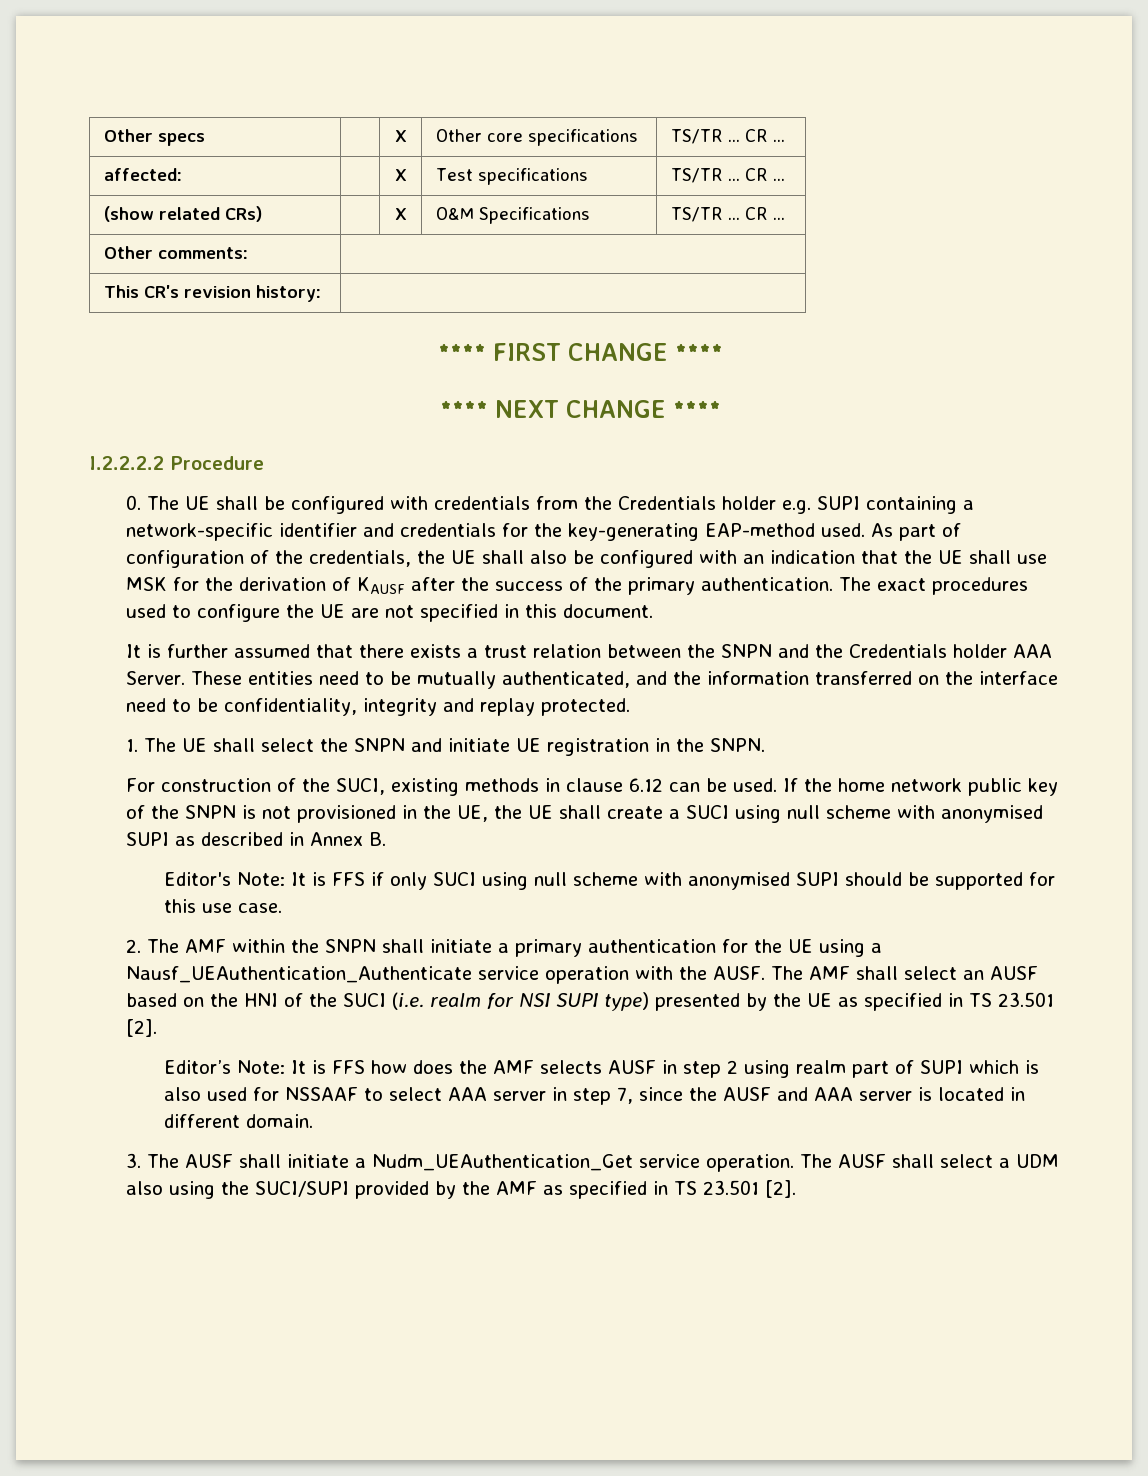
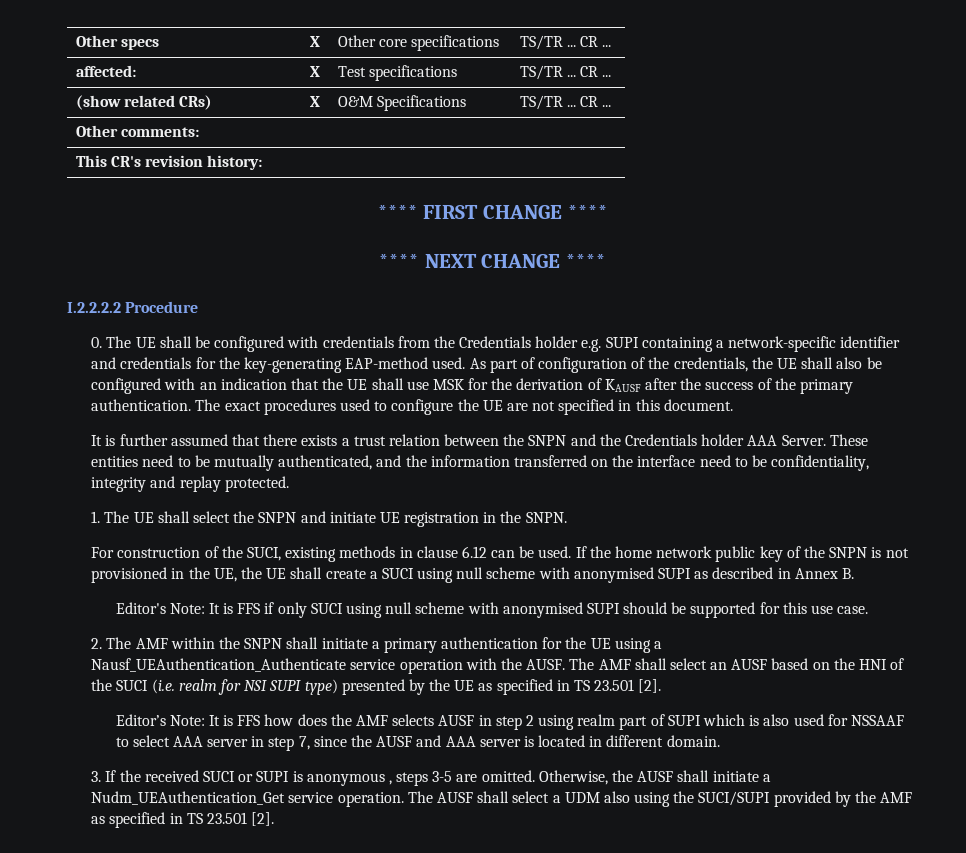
- 3. The AUSF shall initiate a Nudm_UEAuthentication_Get service operation.
+ 3. If the received SUCI or SUPI is anonymous , steps 3-5 are omitted. Otherwise, the AUSF shall initiate a Nudm_UEAuthentication_Get service operation.

